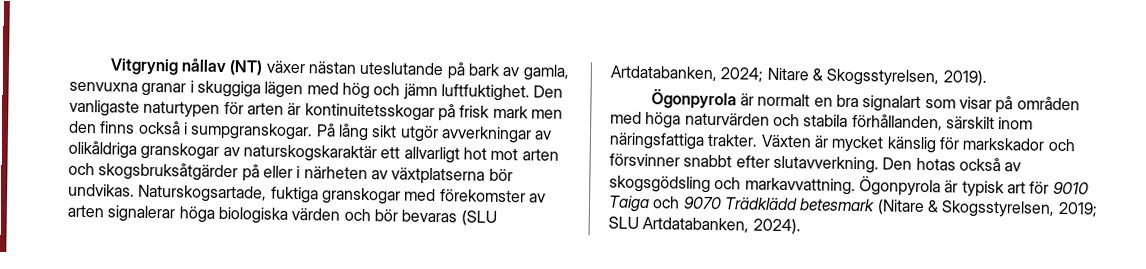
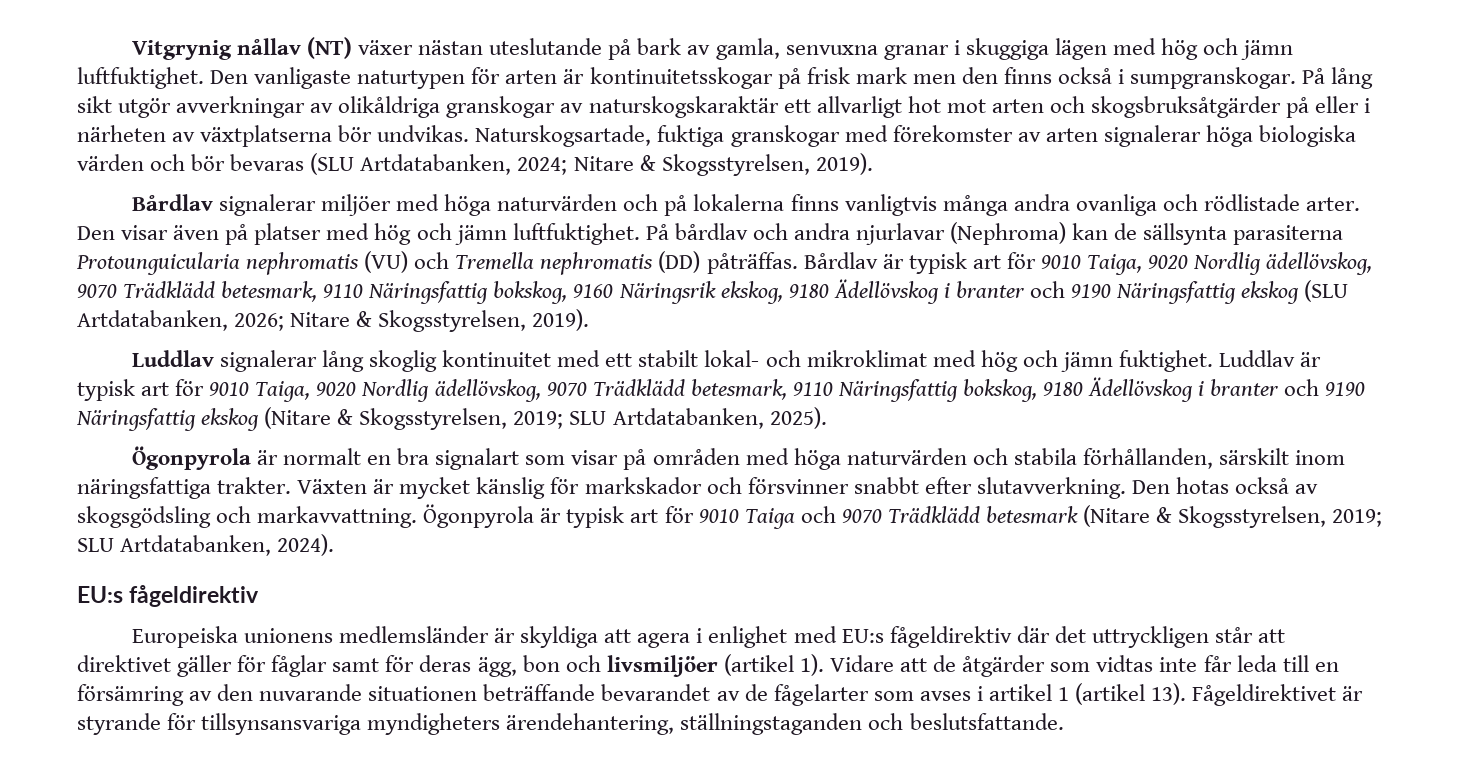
+ Bårdlav signalerar miljöer med höga naturvärden och på lokalerna finns vanligtvis många andra ovanliga och rödlistade arter. Den visar även på platser med hög och jämn luftfuktighet. På bårdlav och andra njurlavar (Nephroma) kan de sällsynta parasiterna Protounguicularia nephromatis (VU) och Tremella nephromatis (DD) påträffas. Bårdlav är typisk art för 9010 Taiga, 9020 Nordlig ädellövskog, 9070 Trädklädd betesmark, 9110 Näringsfattig bokskog, 9160 Näringsrik ekskog, 9180 Ädellövskog i branter och 9190 Näringsfattig ekskog (SLU Artdatabanken, 2026; Nitare & Skogsstyrelsen, 2019).
+ Luddlav signalerar lång skoglig kontinuitet med ett stabilt lokal- och mikroklimat med hög och jämn fuktighet. Luddlav är typisk art för 9010 Taiga, 9020 Nordlig ädellövskog, 9070 Trädklädd betesmark, 9110 Näringsfattig bokskog, 9180 Ädellövskog i branter och 9190 Näringsfattig ekskog (Nitare & Skogsstyrelsen, 2019; SLU Artdatabanken, 2025).
  Ögonpyrola är typisk art för 9010 Taiga och 9070 Trädklädd betesmark (Nitare & Skogsstyrelsen, 2019; SLU Artdatabanken, 2024).
+ EU:s fågeldirektiv
+ Europeiska unionens medlemsländer är skyldiga att agera i enlighet med EU:s fågeldirektiv där det uttryckligen står att direktivet gäller för fåglar samt för deras ägg, bon och livsmiljöer (artikel 1). Vidare att de åtgärder som vidtas inte får leda till en försämring av den nuvarande situationen beträffande bevarandet av de fågelarter som avses i artikel 1 (artikel 13). Fågeldirektivet är styrande för tillsynsansvariga myndigheters ärendehantering, ställningstaganden och beslutsfattande.

